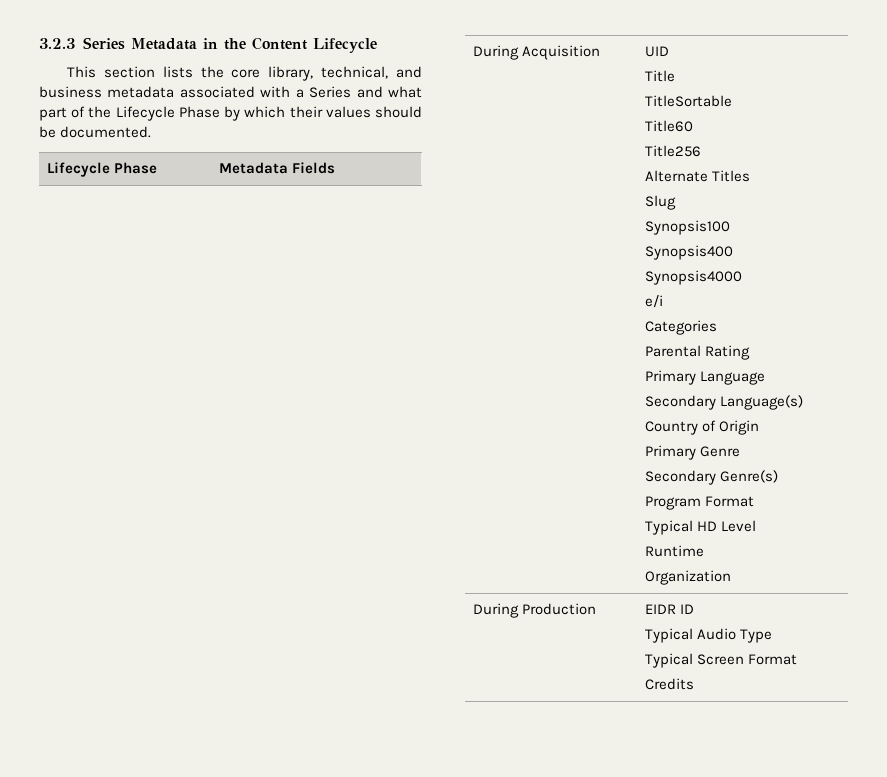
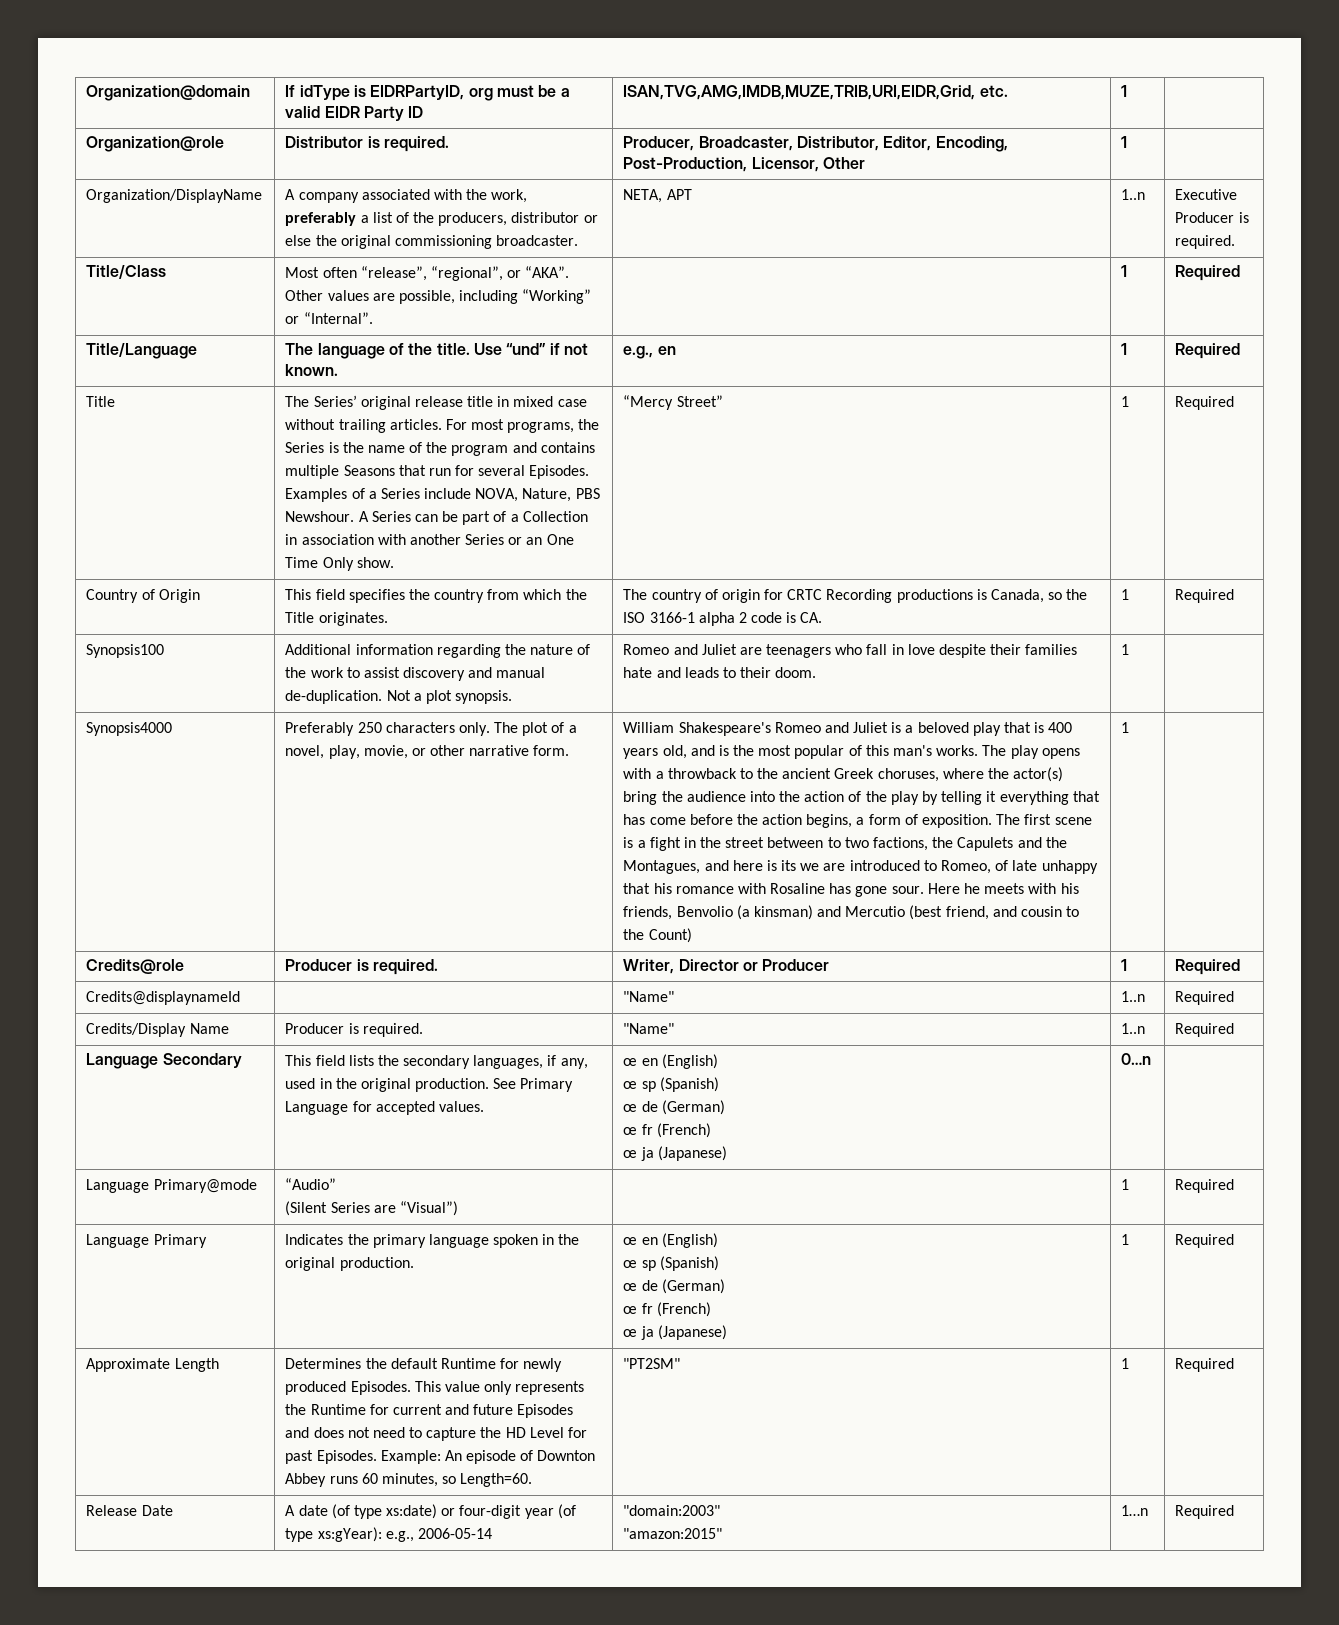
- 3.2.3 Series Metadata in the Content Lifecycle
- This section lists the core library, technical, and business metadata associated with a Series and what part of the Lifecycle Phase by which their values should be documented.
- Lifecycle Phase | Metadata Fields
- During Acquisition | UID
- Title
- TitleSortable
- Title60
- Title256
- Alternate Titles
- Slug
- Synopsis100
- Synopsis400
- Synopsis4000
- e/i
- Categories
- Parental Rating
- Primary Language
- Secondary Language(s)
- Country of Origin
- Primary Genre
- Secondary Genre(s)
- Program Format
- Typical HD Level
- Runtime
- Organization
- During Production | EIDR ID
- Typical Audio Type
- Typical Screen Format
- Credits
+ Organization@domain | If idType is EIDRPartyID, org must be a valid EIDR Party ID | ISAN,TVG,AMG,IMDB,MUZE,TRIB,URI,EIDR,Grid, etc. | 1 |
+ Organization@role | Distributor is required. | Producer, Broadcaster, Distributor, Editor, Encoding, Post-Production, Licensor, Other | 1 |
+ Organization/DisplayName | A company associated with the work, preferably a list of the producers, distributor or else the original commissioning broadcaster. | NETA, APT | 1..n | Executive Producer is required.
+ Title/Class | Most often “release”, “regional”, or “AKA”. Other values are possible, including “Working” or “Internal”. | | 1 | Required
+ Title/Language | The language of the title. Use “und” if not known. | e.g., en | 1 | Required
+ Title | The Series’ original release title in mixed case without trailing articles. For most programs, the Series is the name of the program and contains multiple Seasons that run for several Episodes. Examples of a Series include NOVA, Nature, PBS Newshour. A Series can be part of a Collection in association with another Series or an One Time Only show. | “Mercy Street” | 1 | Required
+ Country of Origin | This field specifies the country from which the Title originates. | The country of origin for CRTC Recording productions is Canada, so the ISO 3166-1 alpha 2 code is CA. | 1 | Required
+ Synopsis100 | Additional information regarding the nature of the work to assist discovery and manual de-duplication. Not a plot synopsis. | Romeo and Juliet are teenagers who fall in love despite their families hate and leads to their doom. | 1 |
+ Synopsis4000 | Preferably 250 characters only. The plot of a novel, play, movie, or other narrative form. | William Shakespeare's Romeo and Juliet is a beloved play that is 400 years old, and is the most popular of this man's works. The play opens with a throwback to the ancient Greek choruses, where the actor(s) bring the audience into the action of the play by telling it everything that has come before the action begins, a form of exposition. The first scene is a fight in the street between to two factions, the Capulets and the Montagues, and here is its we are introduced to Romeo, of late unhappy that his romance with Rosaline has gone sour. Here he meets with his friends, Benvolio (a kinsman) and Mercutio (best friend, and cousin to the Count) | 1 |
+ Credits@role | Producer is required. | Writer, Director or Producer | 1 | Required
+ Credits@displaynameId | | "Name" | 1..n | Required
+ Credits/Display Name | Producer is required. | "Name" | 1..n | Required
+ Language Secondary | This field lists the secondary languages, if any, used in the original production. See Primary Language for accepted values. | œ en (English)
+ œ sp (Spanish)
+ œ de (German)
+ œ fr (French)
+ œ ja (Japanese) | 0…n |
+ Language Primary@mode | “Audio”
+ (Silent Series are “Visual”) | | 1 | Required
+ Language Primary | Indicates the primary language spoken in the original production. | œ en (English)
+ œ sp (Spanish)
+ œ de (German)
+ œ fr (French)
+ œ ja (Japanese) | 1 | Required
+ Approximate Length | Determines the default Runtime for newly produced Episodes. This value only represents the Runtime for current and future Episodes and does not need to capture the HD Level for past Episodes. Example: An episode of Downton Abbey runs 60 minutes, so Length=60. | "PT2SM" | 1 | Required
+ Release Date | A date (of type xs:date) or four-digit year (of type xs:gYear): e.g., 2006-05-14 | "domain:2003"
+ "amazon:2015" | 1…n | Required

